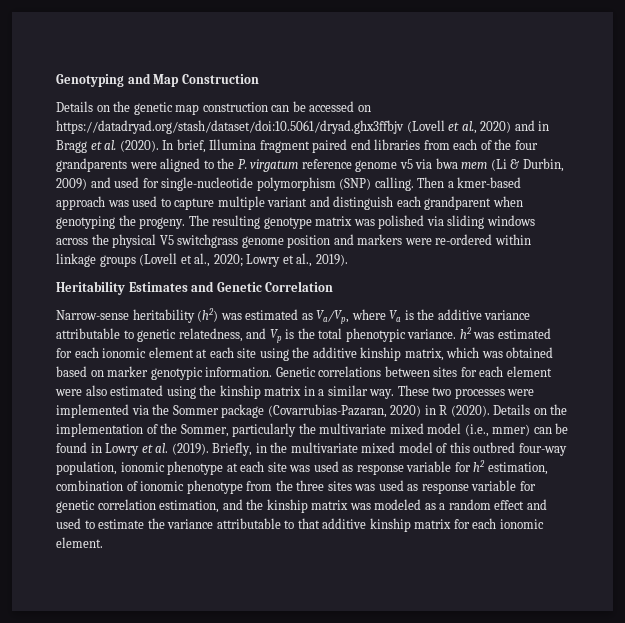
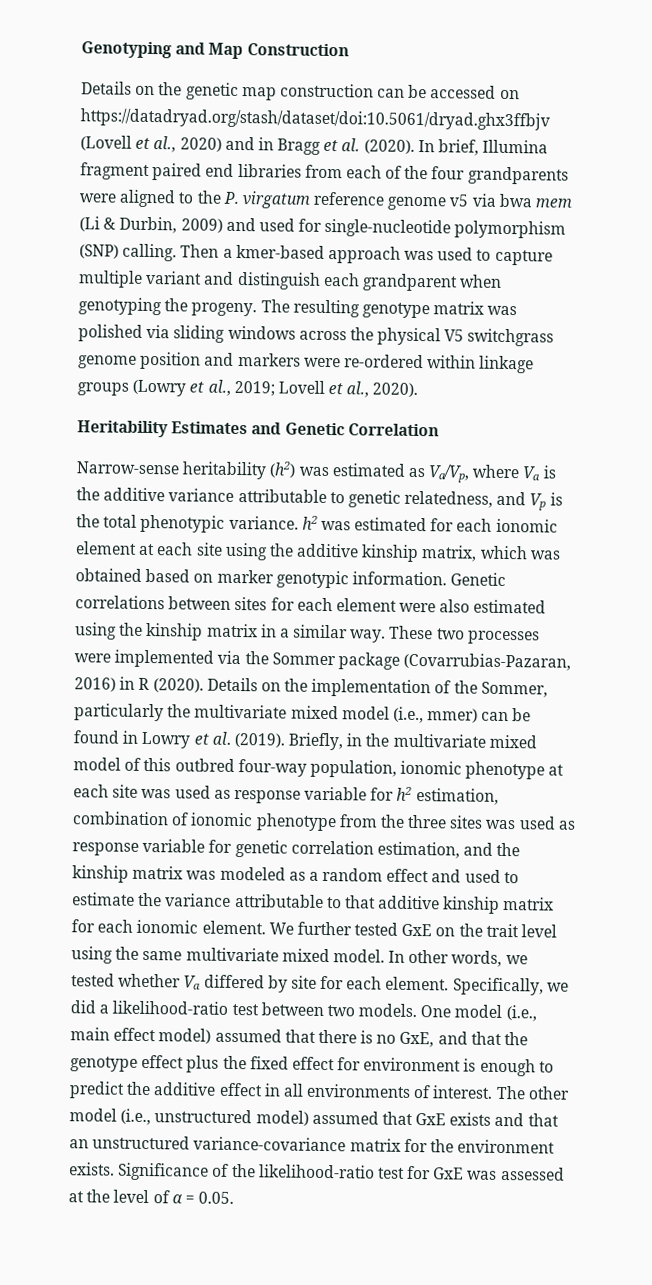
- The resulting genotype matrix was polished via sliding windows across the physical V5 switchgrass genome position and markers were re-ordered within linkage groups (Lovell et al., 2020; Lowry et al., 2019).
+ The resulting genotype matrix was polished via sliding windows across the physical V5 switchgrass genome position and markers were re-ordered within linkage groups (Lowry et al., 2019; Lovell et al., 2020).
- These two processes were implemented via the Sommer package (Covarrubias-Pazaran, 2020) in R (2020).
+ These two processes were implemented via the Sommer package (Covarrubias-Pazaran, 2016) in R (2020).
+ We further tested GxE on the trait level using the same multivariate mixed model. In other words, we tested whether Va differed by site for each element. Specifically, we did a likelihood-ratio test between two models. One model (i.e., main effect model) assumed that there is no GxE, and that the genotype effect plus the fixed effect for environment is enough to predict the additive effect in all environments of interest. The other model (i.e., unstructured model) assumed that GxE exists and that an unstructured variance-covariance matrix for the environment exists. Significance of the likelihood-ratio test for GxE was assessed at the level of α = 0.05.

